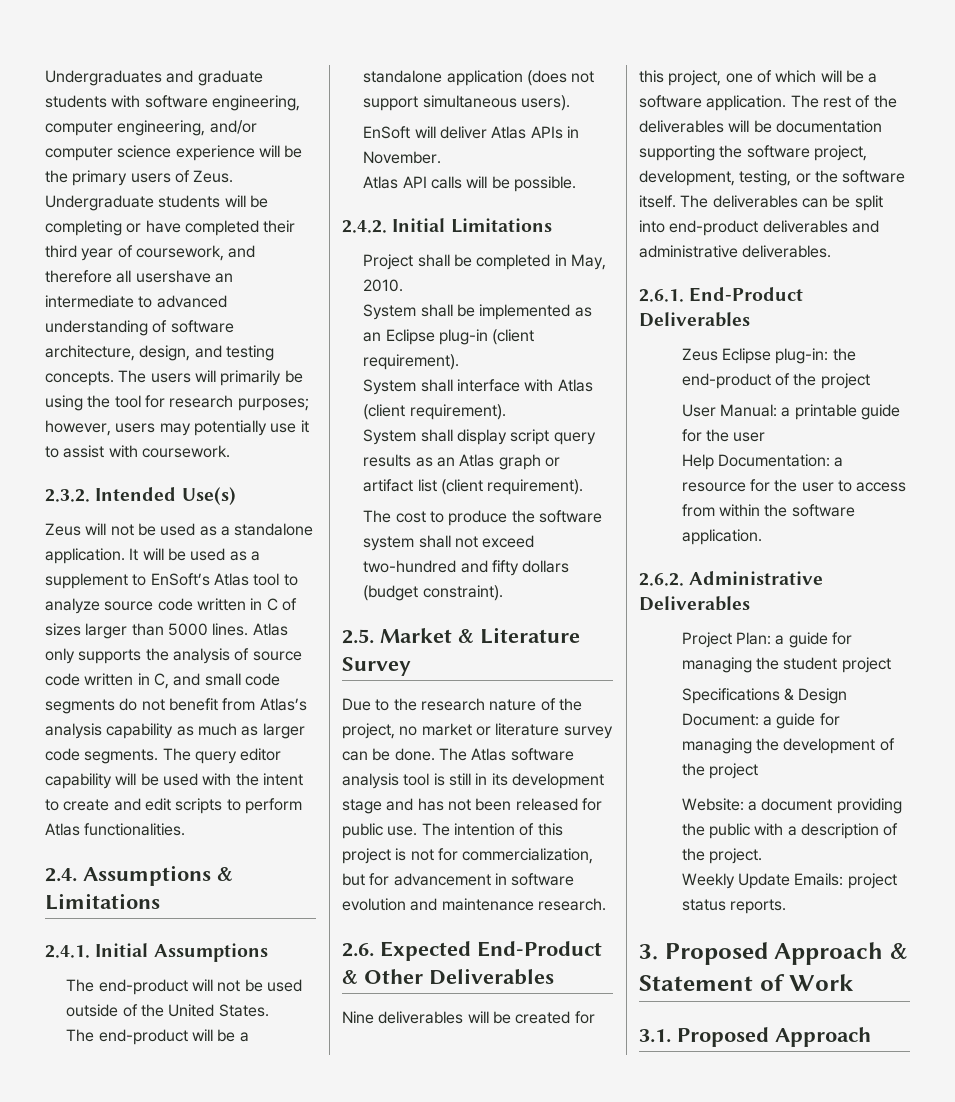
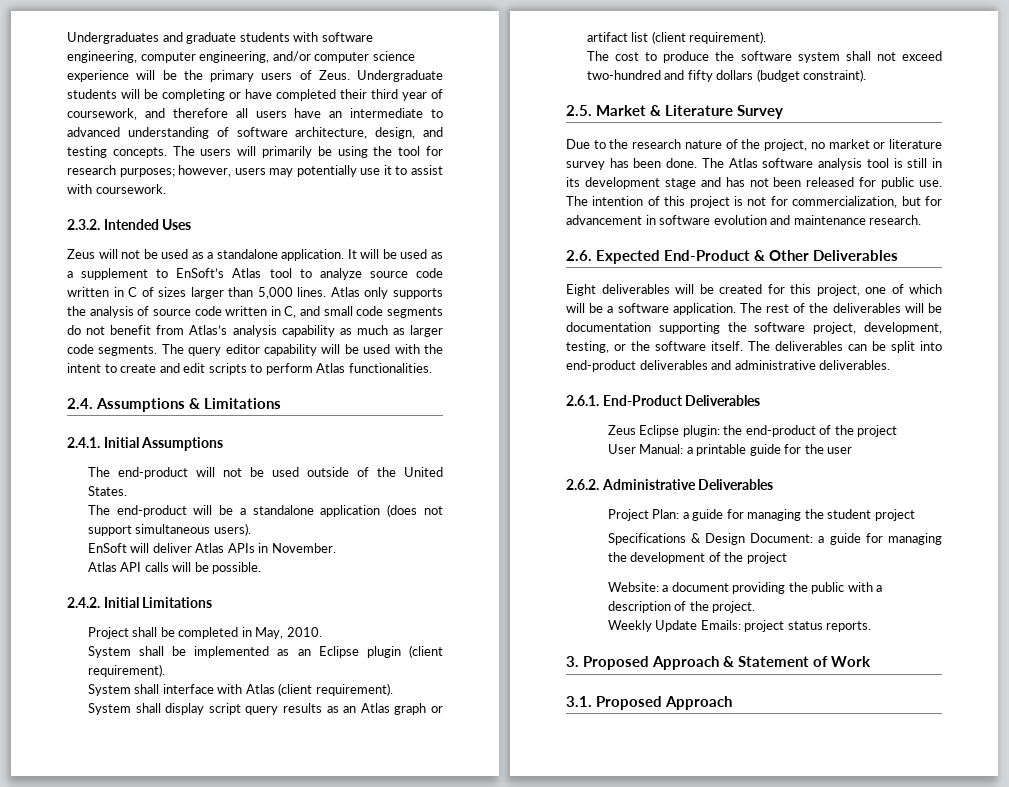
- Undergraduate students will be completing or have completed their third year of coursework, and therefore all usershave an intermediate to advanced understanding of software architecture, design, and testing concepts.
+ Undergraduate students will be completing or have completed their third year of coursework, and therefore all users have an intermediate to advanced understanding of software architecture, design, and testing concepts.
- 2.3.2. Intended Use(s)
+ 2.3.2. Intended Uses
- It will be used as a supplement to EnSoft’s Atlas tool to analyze source code written in C of sizes larger than 5000 lines.
+ It will be used as a supplement to EnSoft’s Atlas tool to analyze source code written in C of sizes larger than 5,000 lines.
- System shall be implemented as an Eclipse plug-in (client requirement).
+ System shall be implemented as an Eclipse plugin (client requirement).
- Due to the research nature of the project, no market or literature survey can be done.
+ Due to the research nature of the project, no market or literature survey has been done.
- Nine deliverables will be created for this project, one of which will be a software application.
+ Eight deliverables will be created for this project, one of which will be a software application.
- Zeus Eclipse plug-in: the end-product of the project
+ Zeus Eclipse plugin: the end-product of the project
- Help Documentation: a resource for the user to access from within the software application.

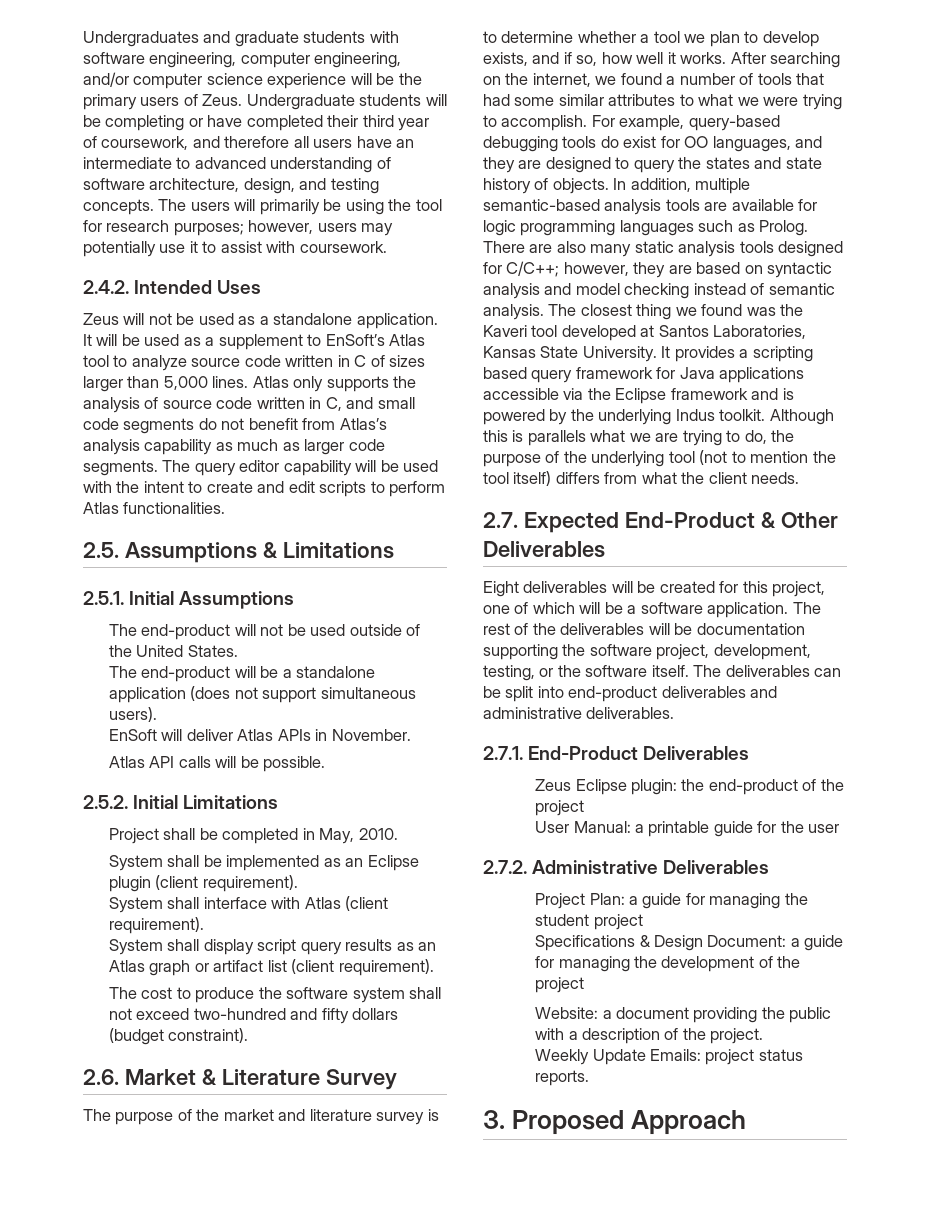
- 2.3.2. Intended Uses
+ 2.4.2. Intended Uses
- 2.4. Assumptions & Limitations
+ 2.5. Assumptions & Limitations
- 2.4.1. Initial Assumptions
+ 2.5.1. Initial Assumptions
- 2.4.2. Initial Limitations
+ 2.5.2. Initial Limitations
- 2.5. Market & Literature Survey
+ 2.6. Market & Literature Survey
- Due to the research nature of the project, no market or literature survey has been done. The Atlas software analysis tool is still in its development stage and has not been released for public use. The intention of this project is not for commercialization, but for advancement in software evolution and maintenance research.
- 2.6. Expected End-Product & Other Deliverables
+ The purpose of the market and literature survey is to determine whether a tool we plan to develop exists, and if so, how well it works. After searching on the internet, we found a number of tools that had some similar attributes to what we were trying to accomplish. For example, query-based debugging tools do exist for OO languages, and they are designed to query the states and state history of objects. In addition, multiple semantic-based analysis tools are available for logic programming languages such as Prolog. There are also many static analysis tools designed for C/C++; however, they are based on syntactic analysis and model checking instead of semantic analysis. The closest thing we found was the Kaveri tool developed at Santos Laboratories, Kansas State University. It provides a scripting based query framework for Java applications accessible via the Eclipse framework and is powered by the underlying Indus toolkit. Although this is parallels what we are trying to do, the purpose of the underlying tool (not to mention the tool itself) differs from what the client needs.
+ 2.7. Expected End-Product & Other Deliverables
- 2.6.1. End-Product Deliverables
+ 2.7.1. End-Product Deliverables
- 2.6.2. Administrative Deliverables
+ 2.7.2. Administrative Deliverables
- 3. Proposed Approach & Statement of Work
- 3.1. Proposed Approach
+ 3. Proposed Approach

